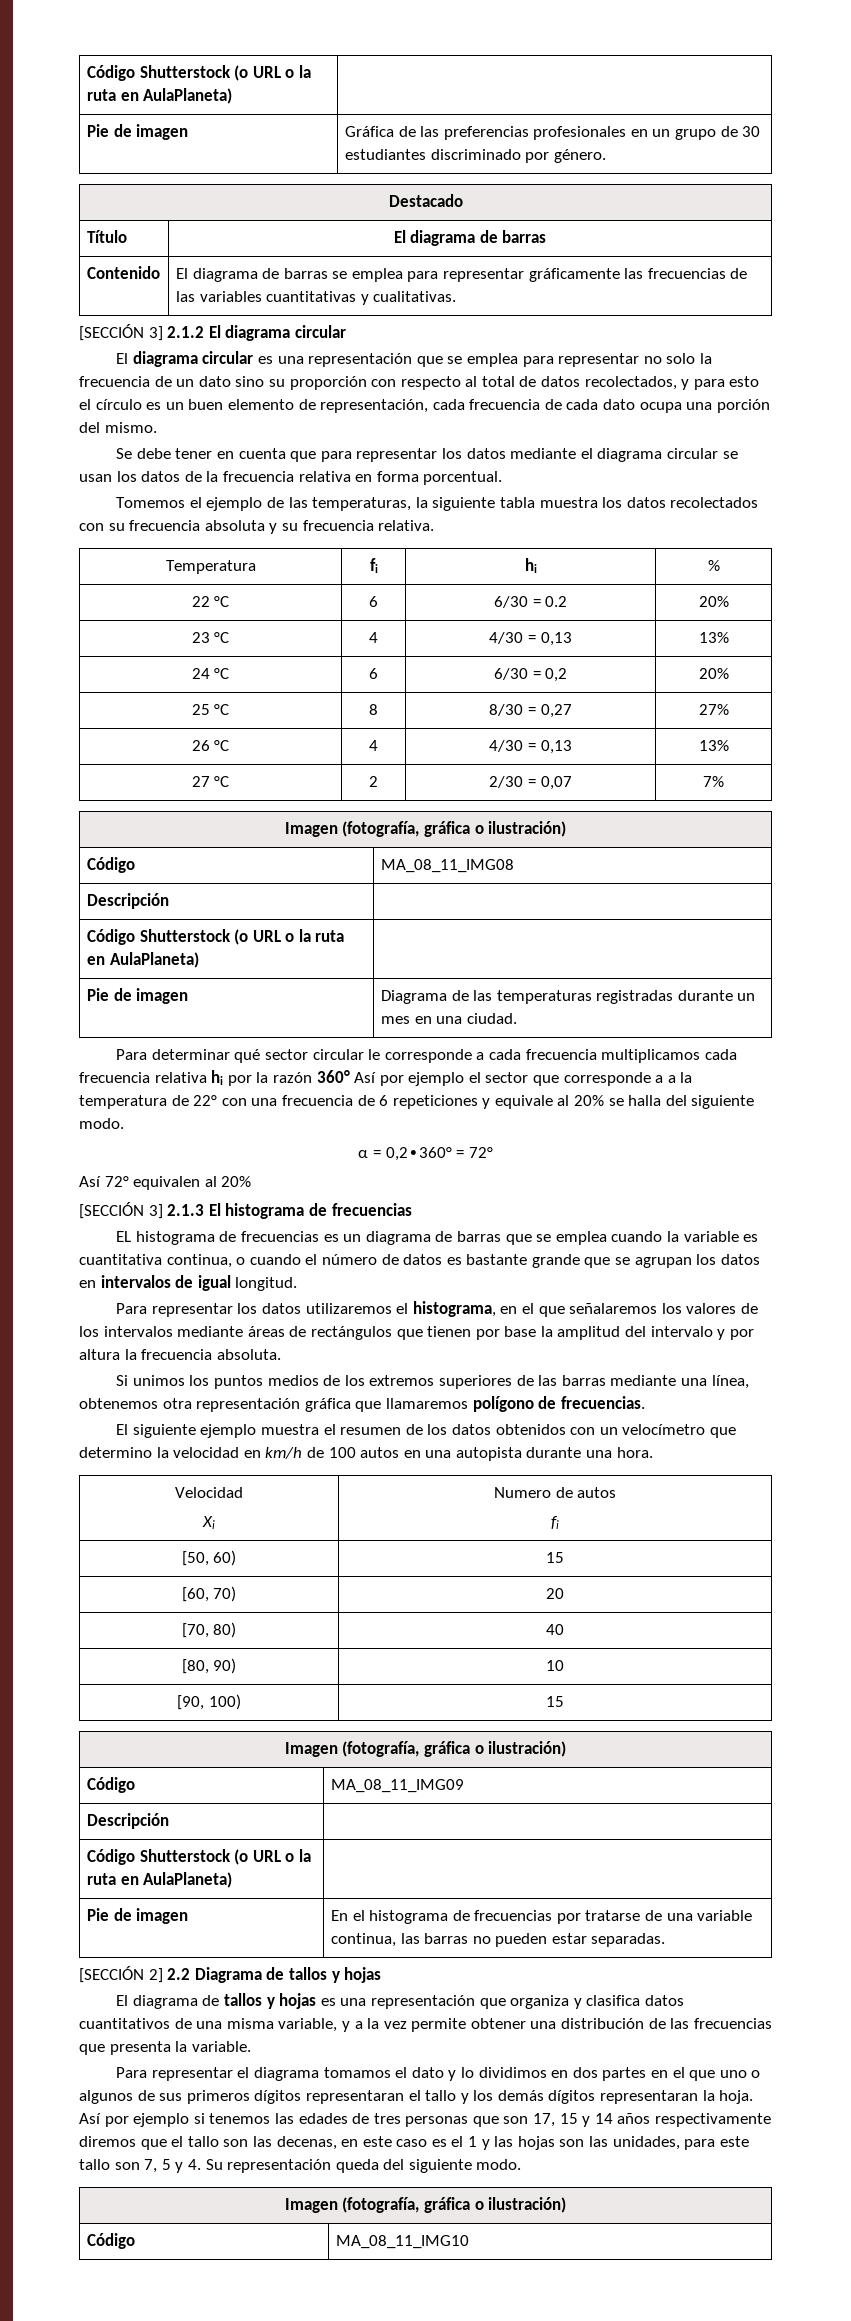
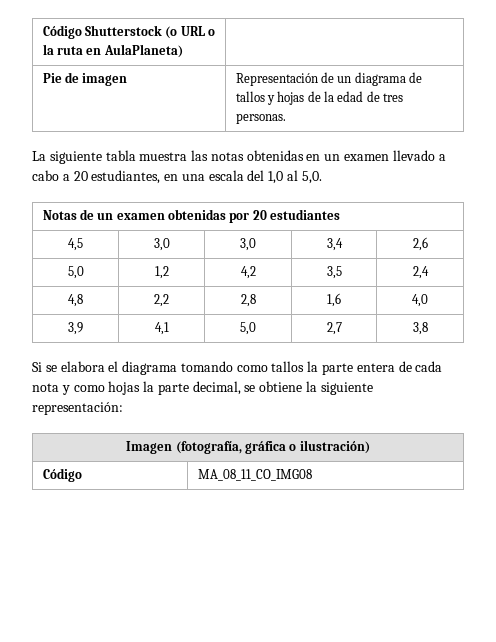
- Pie de imagen | Gráfica de las preferencias profesionales en un grupo de 30 estudiantes discriminado por género.
- Destacado
- Título | El diagrama de barras
- Contenido | El diagrama de barras se emplea para representar gráficamente las frecuencias de las variables cuantitativas y cualitativas.
- [SECCIÓN 3] 2.1.2 El diagrama circular
- El diagrama circular es una representación que se emplea para representar no solo la frecuencia de un dato sino su proporción con respecto al total de datos recolectados, y para esto el círculo es un buen elemento de representación, cada frecuencia de cada dato ocupa una porción del mismo.
- Se debe tener en cuenta que para representar los datos mediante el diagrama circular se usan los datos de la frecuencia relativa en forma porcentual.
- Tomemos el ejemplo de las temperaturas, la siguiente tabla muestra los datos recolectados con su frecuencia absoluta y su frecuencia relativa.
- Temperatura | fi | hi | %
- 22 °C | 6 | 6/30 = 0.2 | 20%
- 23 °C | 4 | 4/30 = 0,13 | 13%
- 24 °C | 6 | 6/30 = 0,2 | 20%
- 25 °C | 8 | 8/30 = 0,27 | 27%
- 26 °C | 4 | 4/30 = 0,13 | 13%
- 27 °C | 2 | 2/30 = 0,07 | 7%
+ Pie de imagen | Representación de un diagrama de tallos y hojas de la edad de tres personas.
+ La siguiente tabla muestra las notas obtenidas en un examen llevado a cabo a 20 estudiantes, en una escala del 1,0 al 5,0.
+ Notas de un examen obtenidas por 20 estudiantes
+ 4,5 | 3,0 | 3,0 | 3,4 | 2,6
+ 5,0 | 1,2 | 4,2 | 3,5 | 2,4
+ 4,8 | 2,2 | 2,8 | 1,6 | 4,0
+ 3,9 | 4,1 | 5,0 | 2,7 | 3,8
+ Si se elabora el diagrama tomando como tallos la parte entera de cada nota y como hojas la parte decimal, se obtiene la siguiente representación:
  Imagen (fotografía, gráfica o ilustración)
- Código | MA_08_11_IMG08
- Descripción |
- Código Shutterstock (o URL o la ruta en AulaPlaneta) |
- Pie de imagen | Diagrama de las temperaturas registradas durante un mes en una ciudad.
- Para determinar qué sector circular le corresponde a cada frecuencia multiplicamos cada frecuencia relativa hi por la razón 360° Así por ejemplo el sector que corresponde a a la temperatura de 22° con una frecuencia de 6 repeticiones y equivale al 20% se halla del siguiente modo.
- α = 0,2∙360° = 72°
- Así 72° equivalen al 20%
- [SECCIÓN 3] 2.1.3 El histograma de frecuencias
- EL histograma de frecuencias es un diagrama de barras que se emplea cuando la variable es cuantitativa continua, o cuando el número de datos es bastante grande que se agrupan los datos en intervalos de igual longitud.
- Para representar los datos utilizaremos el histograma, en el que señalaremos los valores de los intervalos mediante áreas de rectángulos que tienen por base la amplitud del intervalo y por altura la frecuencia absoluta.
- Si unimos los puntos medios de los extremos superiores de las barras mediante una línea, obtenemos otra representación gráfica que llamaremos polígono de frecuencias.
- El siguiente ejemplo muestra el resumen de los datos obtenidos con un velocímetro que determino la velocidad en km/h de 100 autos en una autopista durante una hora.
- Velocidad
- Xi | Numero de autos
- fi
- [50, 60) | 15
- [60, 70) | 20
- [70, 80) | 40
- [80, 90) | 10
- [90, 100) | 15
- Imagen (fotografía, gráfica o ilustración)
- Código | MA_08_11_IMG09
- Descripción |
- Código Shutterstock (o URL o la ruta en AulaPlaneta) |
- Pie de imagen | En el histograma de frecuencias por tratarse de una variable continua, las barras no pueden estar separadas.
- [SECCIÓN 2] 2.2 Diagrama de tallos y hojas
- El diagrama de tallos y hojas es una representación que organiza y clasifica datos cuantitativos de una misma variable, y a la vez permite obtener una distribución de las frecuencias que presenta la variable.
- Para representar el diagrama tomamos el dato y lo dividimos en dos partes en el que uno o algunos de sus primeros dígitos representaran el tallo y los demás dígitos representaran la hoja. Así por ejemplo si tenemos las edades de tres personas que son 17, 15 y 14 años respectivamente diremos que el tallo son las decenas, en este caso es el 1 y las hojas son las unidades, para este tallo son 7, 5 y 4. Su representación queda del siguiente modo.
- Imagen (fotografía, gráfica o ilustración)
- Código | MA_08_11_IMG10
+ Código | MA_08_11_CO_IMG08

